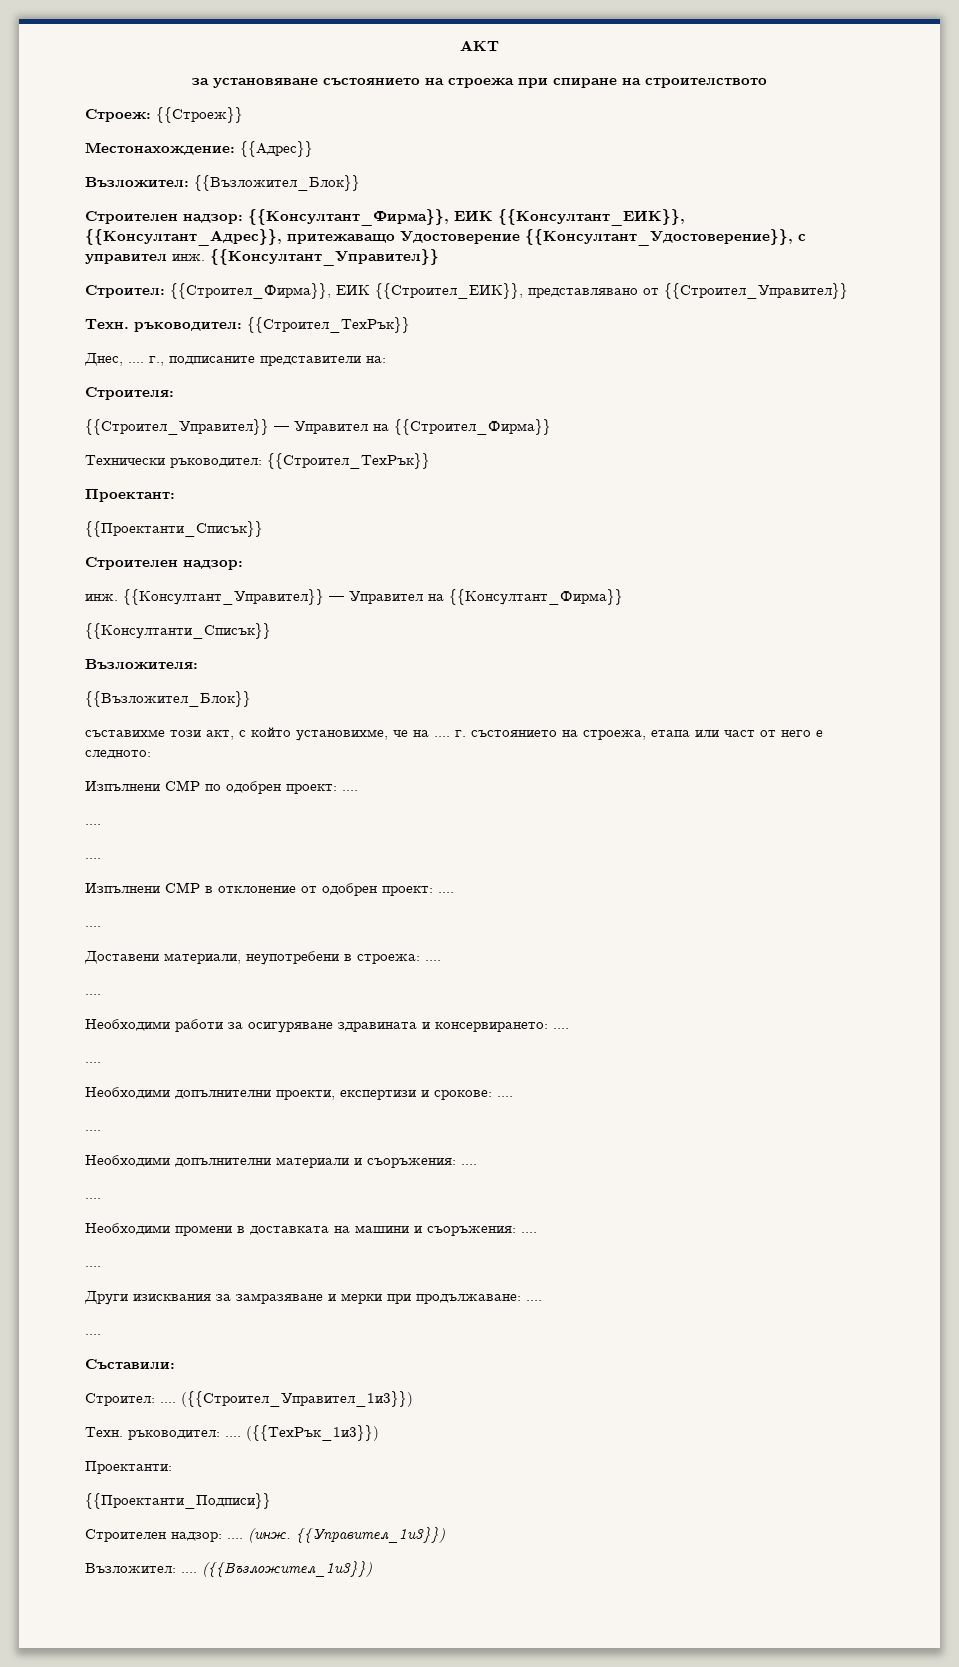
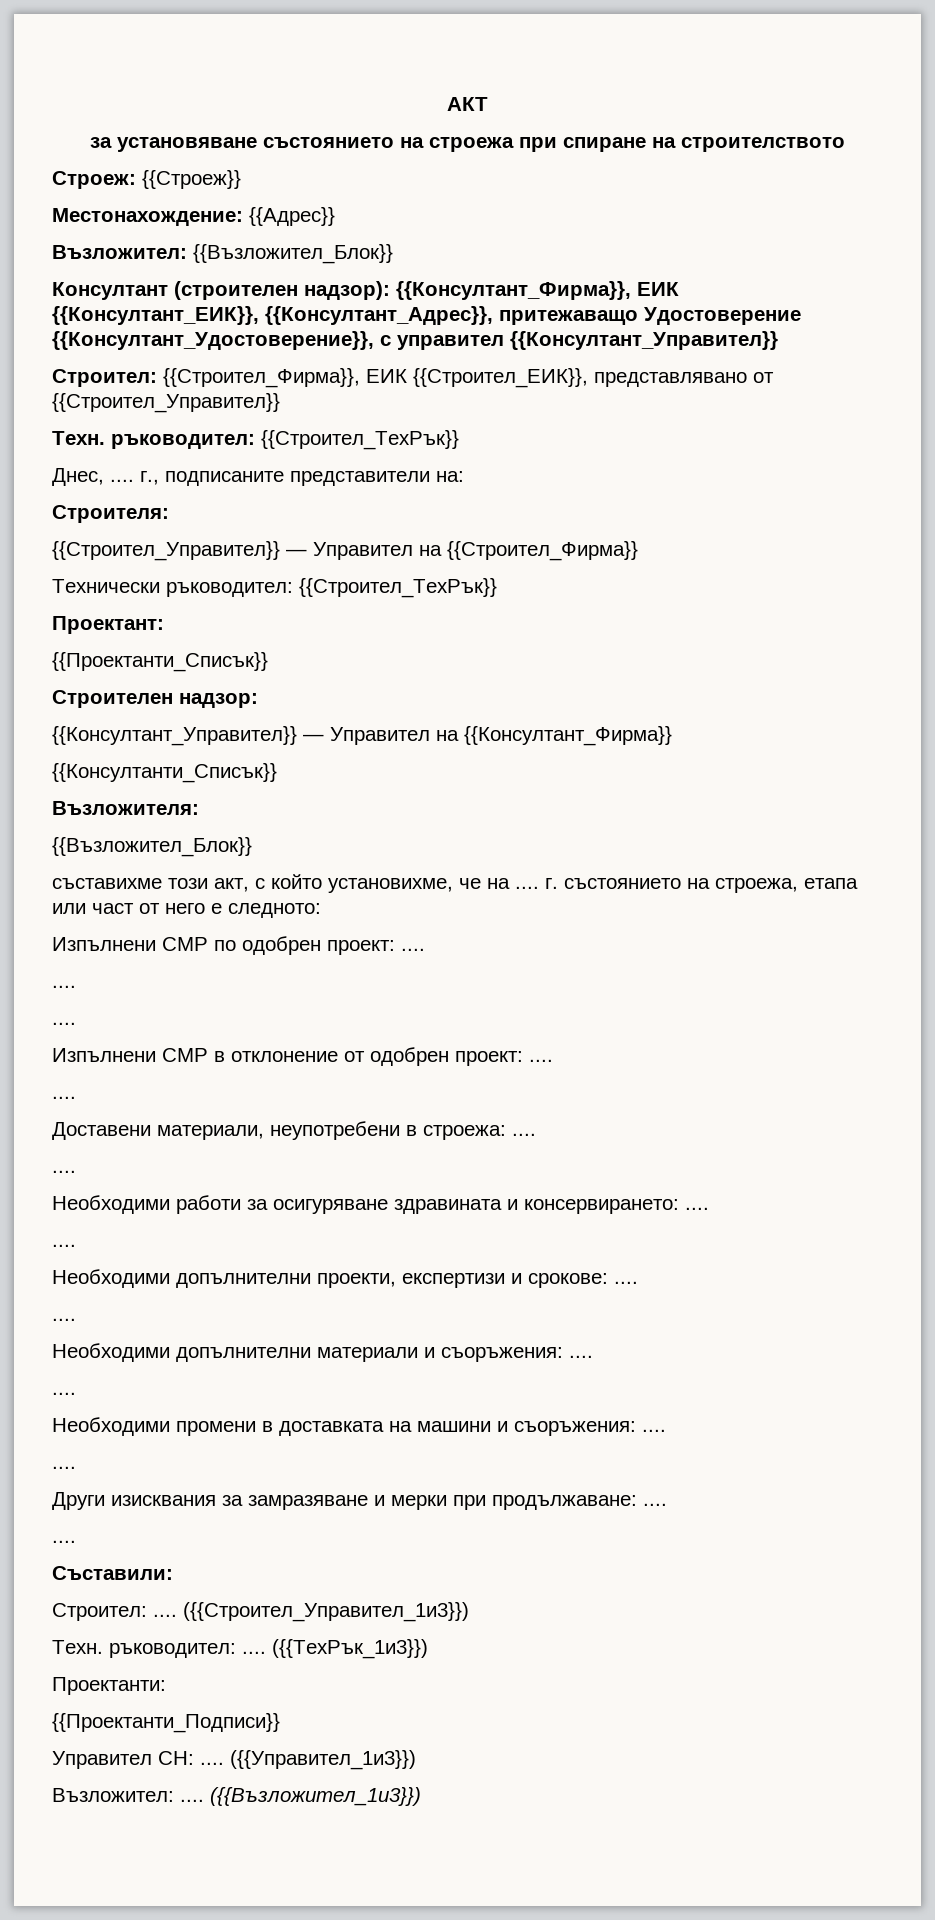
- Строителен надзор: {{Консултант_Фирма}}, ЕИК {{Консултант_ЕИК}}, {{Консултант_Адрес}}, притежаващо Удостоверение {{Консултант_Удостоверение}}, с управител инж. {{Консултант_Управител}}
+ Консултант (строителен надзор): {{Консултант_Фирма}}, ЕИК {{Консултант_ЕИК}}, {{Консултант_Адрес}}, притежаващо Удостоверение {{Консултант_Удостоверение}}, с управител {{Консултант_Управител}}
  {{Проектанти_Списък}}
  Строителен надзор:
- инж. {{Консултант_Управител}} — Управител на {{Консултант_Фирма}}
+ {{Консултант_Управител}} — Управител на {{Консултант_Фирма}}
- Строителен надзор: .... (инж. {{Управител_1и3}})
+ Управител СН: .... ({{Управител_1и3}})

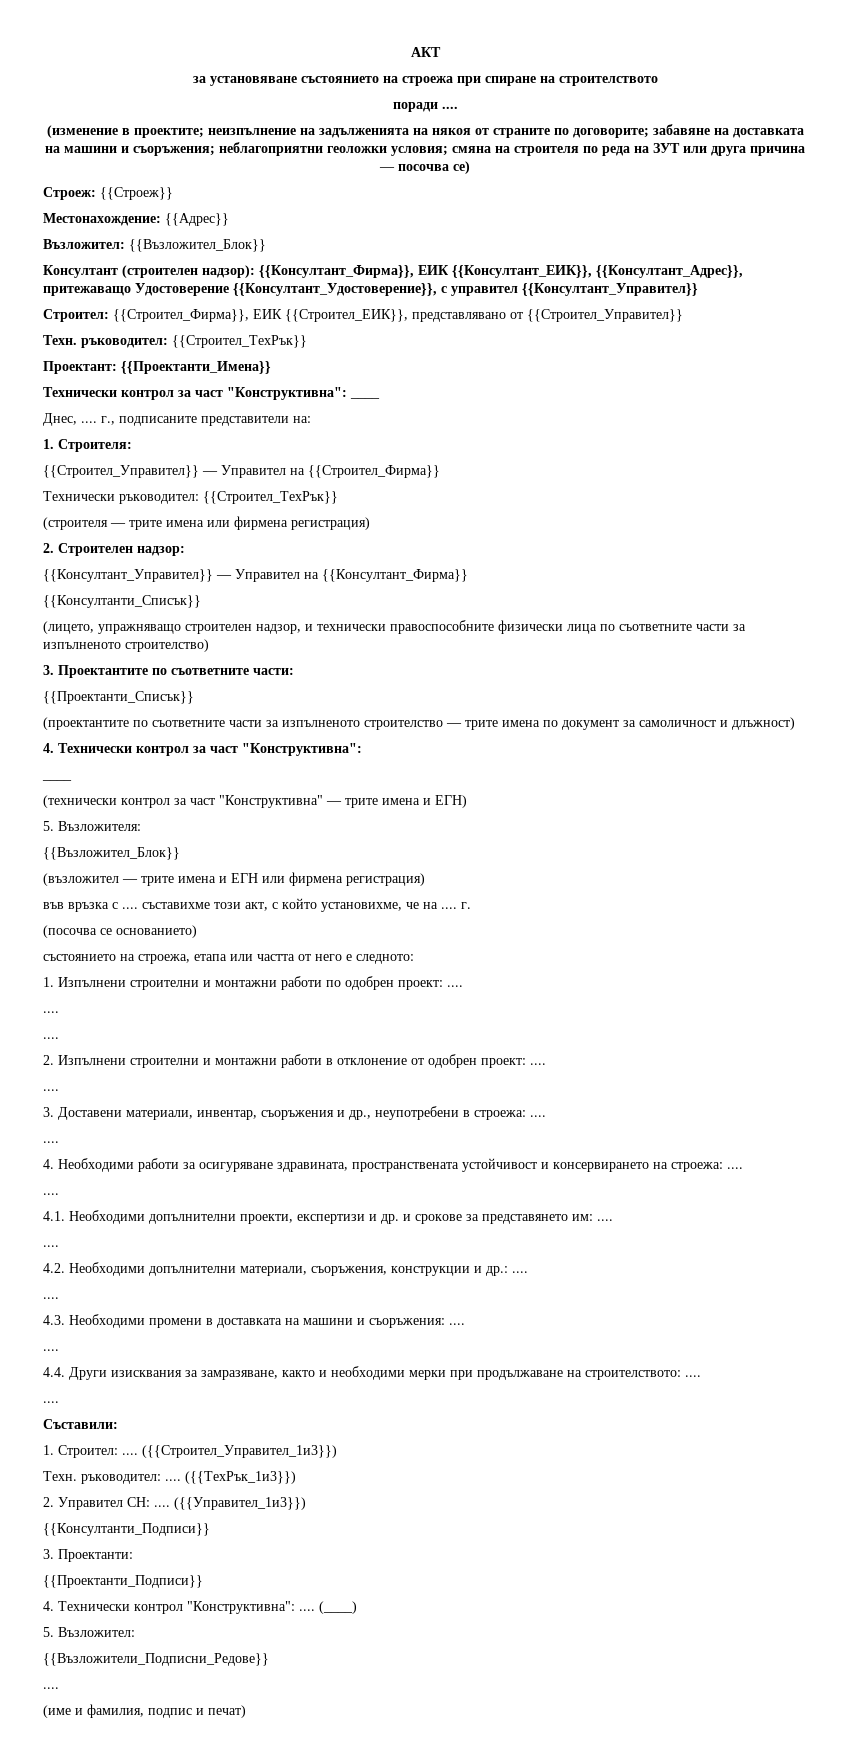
+ поради ....
+ (изменение в проектите; неизпълнение на задълженията на някоя от страните по договорите; забавяне на доставката на машини и съоръжения; неблагоприятни геоложки условия; смяна на строителя по реда на ЗУТ или друга причина — посочва се)
+ Проектант: {{Проектанти_Имена}}
+ Технически контрол за част "Конструктивна": ____
- Строителя:
+ 1. Строителя:
- Проектант:
- {{Проектанти_Списък}}
- Строителен надзор:
+ (строителя — трите имена или фирмена регистрация)
+ 2. Строителен надзор:
- Възложителя:
+ (лицето, упражняващо строителен надзор, и технически правоспособните физически лица по съответните части за изпълненото строителство)
+ 3. Проектантите по съответните части:
+ {{Проектанти_Списък}}
+ (проектантите по съответните части за изпълненото строителство — трите имена по документ за самоличност и длъжност)
+ 4. Технически контрол за част "Конструктивна":
+ ____
+ (технически контрол за част "Конструктивна" — трите имена и ЕГН)
+ 5. Възложителя:
  {{Възложител_Блок}}
- съставихме този акт, с който установихме, че на .... г. състоянието на строежа, етапа или част от него е следното:
+ (възложител — трите имена и ЕГН или фирмена регистрация)
+ във връзка с .... съставихме този акт, с който установихме, че на .... г.
+ (посочва се основанието)
+ състоянието на строежа, етапа или частта от него е следното:
- Изпълнени СМР по одобрен проект: ....
+ 1. Изпълнени строителни и монтажни работи по одобрен проект: ....
- Изпълнени СМР в отклонение от одобрен проект: ....
+ 2. Изпълнени строителни и монтажни работи в отклонение от одобрен проект: ....
- Доставени материали, неупотребени в строежа: ....
+ 3. Доставени материали, инвентар, съоръжения и др., неупотребени в строежа: ....
- Необходими работи за осигуряване здравината и консервирането: ....
+ 4. Необходими работи за осигуряване здравината, пространствената устойчивост и консервирането на строежа: ....
  ....
- Необходими допълнителни проекти, експертизи и срокове: ....
+ 4.1. Необходими допълнителни проекти, експертизи и др. и срокове за представянето им: ....
  ....
- Необходими допълнителни материали и съоръжения: ....
+ 4.2. Необходими допълнителни материали, съоръжения, конструкции и др.: ....
  ....
- Необходими промени в доставката на машини и съоръжения: ....
+ 4.3. Необходими промени в доставката на машини и съоръжения: ....
- Други изисквания за замразяване и мерки при продължаване: ....
+ 4.4. Други изисквания за замразяване, както и необходими мерки при продължаване на строителството: ....
- Строител: ....
+ 1. Строител: ....
- Проектанти:
- {{Проектанти_Подписи}}
- Управител СН: ....
+ 2. Управител СН: ....
- Възложител: .... ({{Възложител_1и3}})
+ {{Консултанти_Подписи}}
+ 3. Проектанти:
+ {{Проектанти_Подписи}}
+ 4. Технически контрол "Конструктивна": .... (____)
+ 5. Възложител:
+ {{Възложители_Подписни_Редове}}
+ ....
+ (име и фамилия, подпис и печат)

